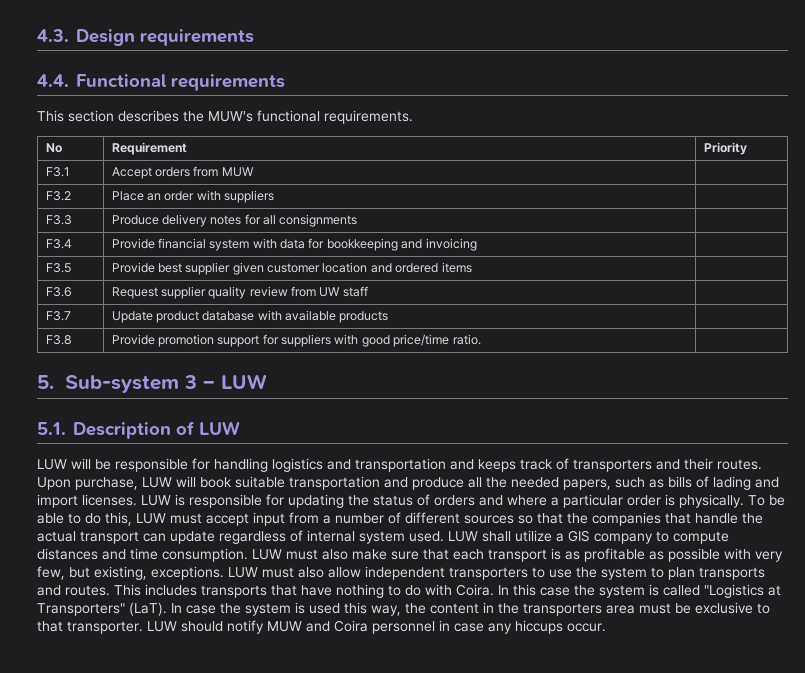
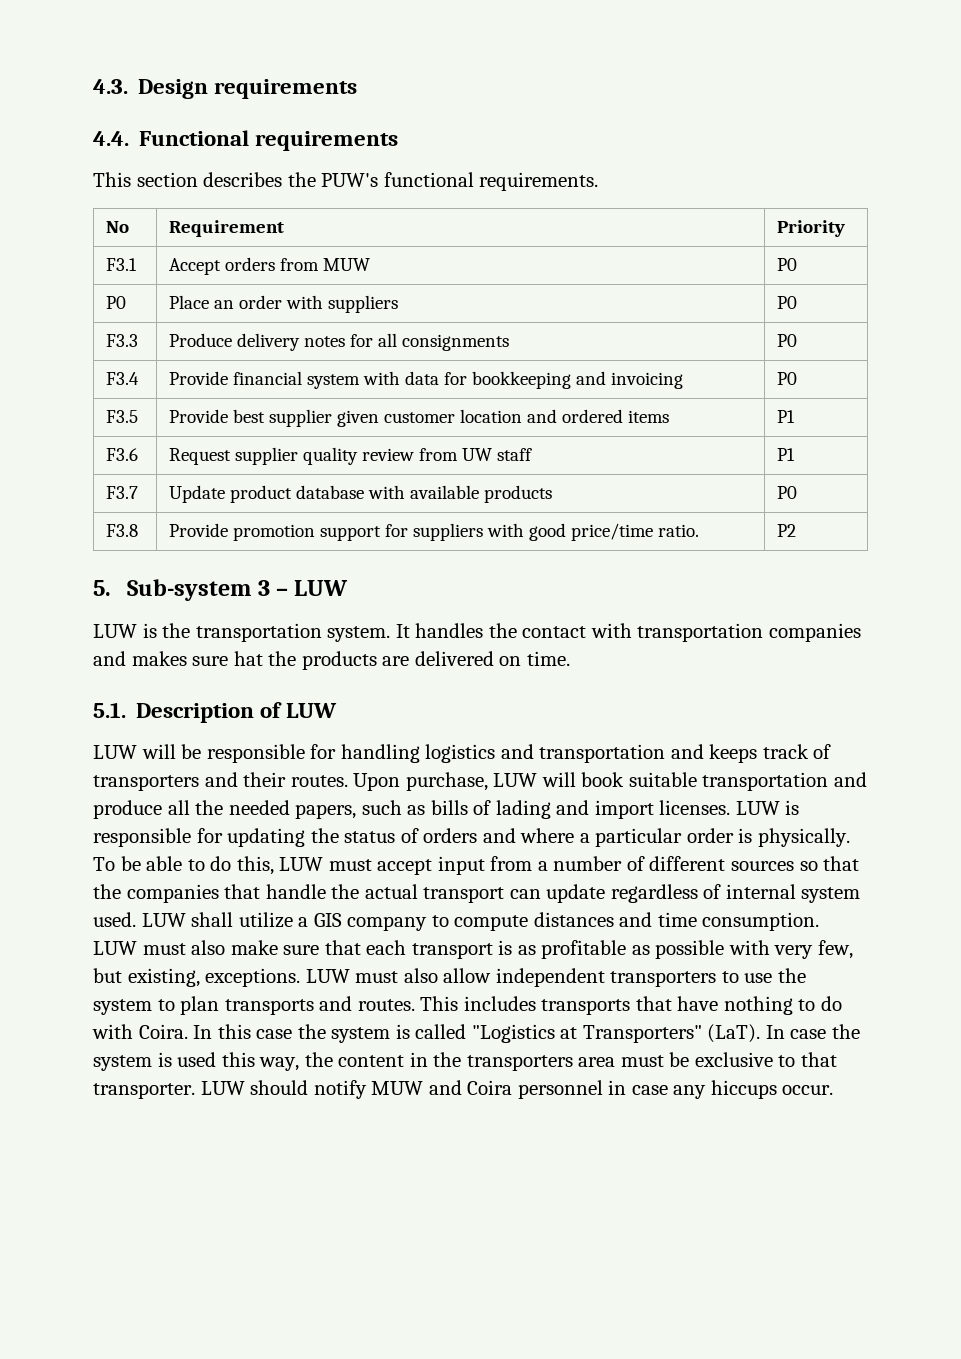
- This section describes the MUW's functional requirements.
+ This section describes the PUW's functional requirements.
- F3.1 | Accept orders from MUW |
- F3.2 | Place an order with suppliers |
+ F3.1 | Accept orders from MUW | P0
+ P0 | Place an order with suppliers | P0
- F3.3 | Produce delivery notes for all consignments |
+ F3.3 | Produce delivery notes for all consignments | P0
- F3.4 | Provide financial system with data for bookkeeping and invoicing |
+ F3.4 | Provide financial system with data for bookkeeping and invoicing | P0
- F3.5 | Provide best supplier given customer location and ordered items |
+ F3.5 | Provide best supplier given customer location and ordered items | P1
- F3.6 | Request supplier quality review from UW staff |
+ F3.6 | Request supplier quality review from UW staff | P1
- F3.7 | Update product database with available products |
+ F3.7 | Update product database with available products | P0
- F3.8 | Provide promotion support for suppliers with good price/time ratio. |
+ F3.8 | Provide promotion support for suppliers with good price/time ratio. | P2
+ LUW is the transportation system. It handles the contact with transportation companies and makes sure hat the products are delivered on time.

